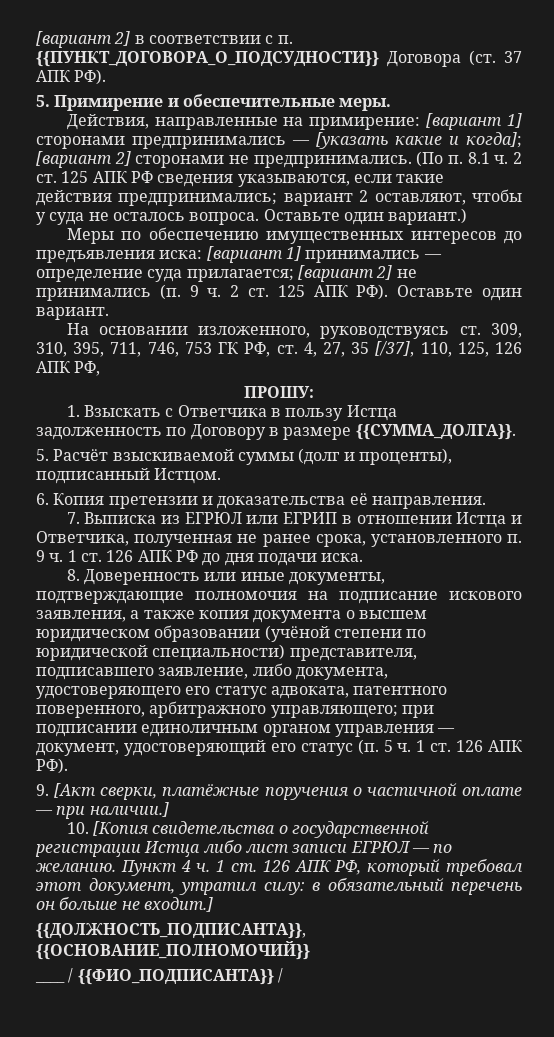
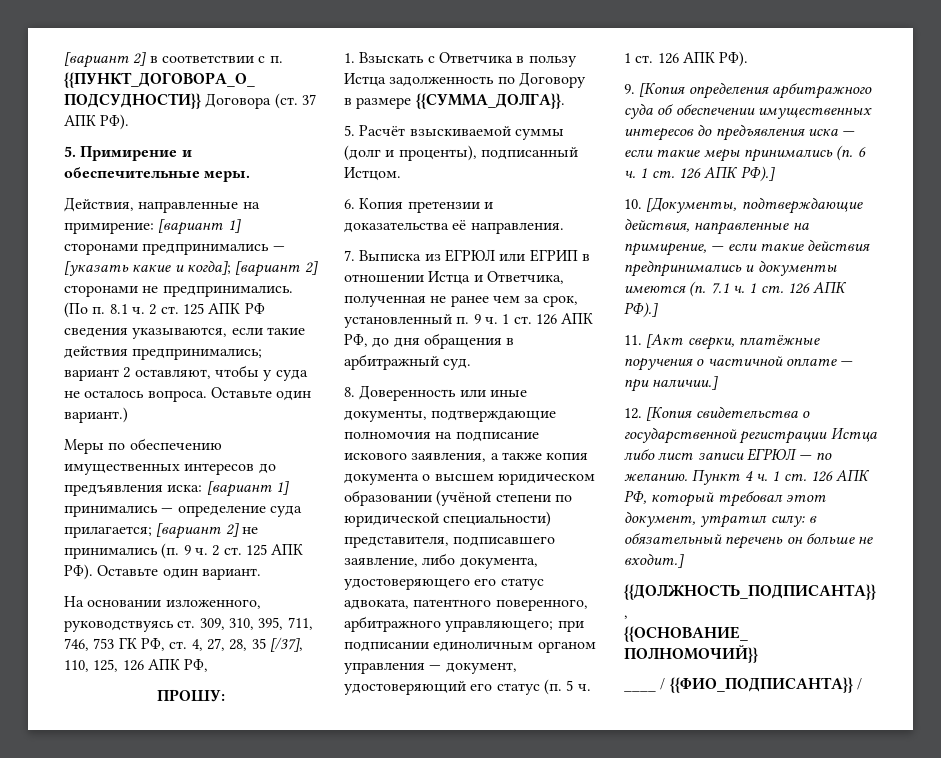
- На основании изложенного, руководствуясь ст. 309, 310, 395, 711, 746, 753 ГК РФ, ст. 4, 27, 35 [/37], 110, 125, 126 АПК РФ,
+ На основании изложенного, руководствуясь ст. 309, 310, 395, 711, 746, 753 ГК РФ, ст. 4, 27, 28, 35 [/37], 110, 125, 126 АПК РФ,
- 7. Выписка из ЕГРЮЛ или ЕГРИП в отношении Истца и Ответчика, полученная не ранее срока, установленного п. 9 ч. 1 ст. 126 АПК РФ до дня подачи иска.
+ 7. Выписка из ЕГРЮЛ или ЕГРИП в отношении Истца и Ответчика, полученная не ранее чем за срок, установленный п. 9 ч. 1 ст. 126 АПК РФ, до дня обращения в арбитражный суд.
- 9. [Акт сверки, платёжные поручения о частичной оплате — при наличии.]
+ 9. [Копия определения арбитражного суда об обеспечении имущественных интересов до предъявления иска — если такие меры принимались (п. 6 ч. 1 ст. 126 АПК РФ).]
+ 10. [Документы, подтверждающие действия, направленные на примирение, — если такие действия предпринимались и документы имеются (п. 7.1 ч. 1 ст. 126 АПК РФ).]
+ 11. [Акт сверки, платёжные поручения о частичной оплате — при наличии.]
- 10. [Копия свидетельства о государственной регистрации Истца либо лист записи ЕГРЮЛ — по желанию.
+ 12. [Копия свидетельства о государственной регистрации Истца либо лист записи ЕГРЮЛ — по желанию.

